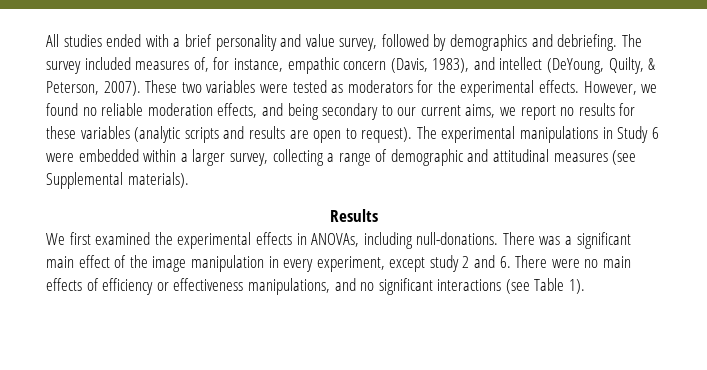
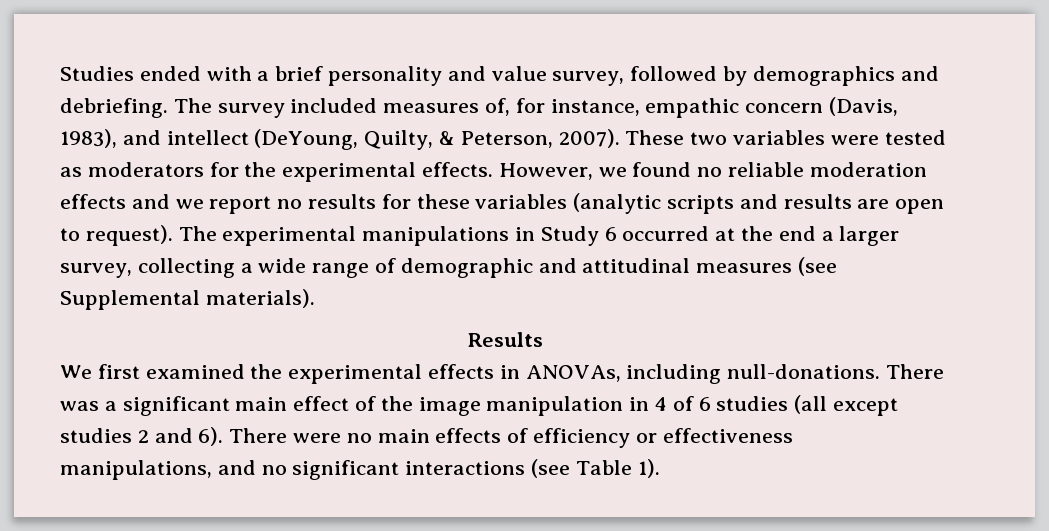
- All studies ended with a brief personality and value survey, followed by demographics and debriefing.
+ Studies ended with a brief personality and value survey, followed by demographics and debriefing.
- However, we found no reliable moderation effects, and being secondary to our current aims, we report no results for these variables (analytic scripts and results are open to request).
+ However, we found no reliable moderation effects and we report no results for these variables (analytic scripts and results are open to request).
- The experimental manipulations in Study 6 were embedded within a larger survey, collecting a range of demographic and attitudinal measures (see Supplemental materials).
+ The experimental manipulations in Study 6 occurred at the end a larger survey, collecting a wide range of demographic and attitudinal measures (see Supplemental materials).
- There was a significant main effect of the image manipulation in every experiment, except study 2 and 6. There were no main effects of efficiency or effectiveness manipulations, and no significant interactions (see Table 1).
+ There was a significant main effect of the image manipulation in 4 of 6 studies (all except studies 2 and 6). There were no main effects of efficiency or effectiveness manipulations, and no significant interactions (see Table 1).

